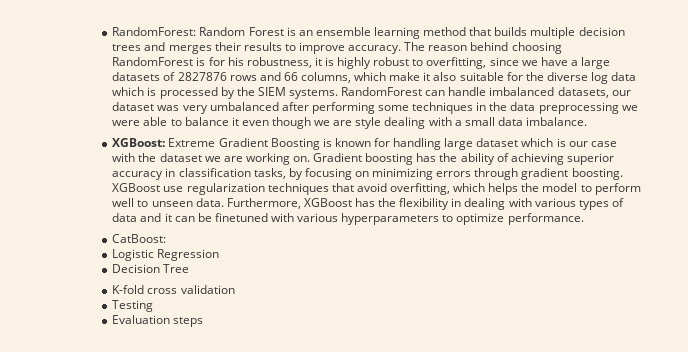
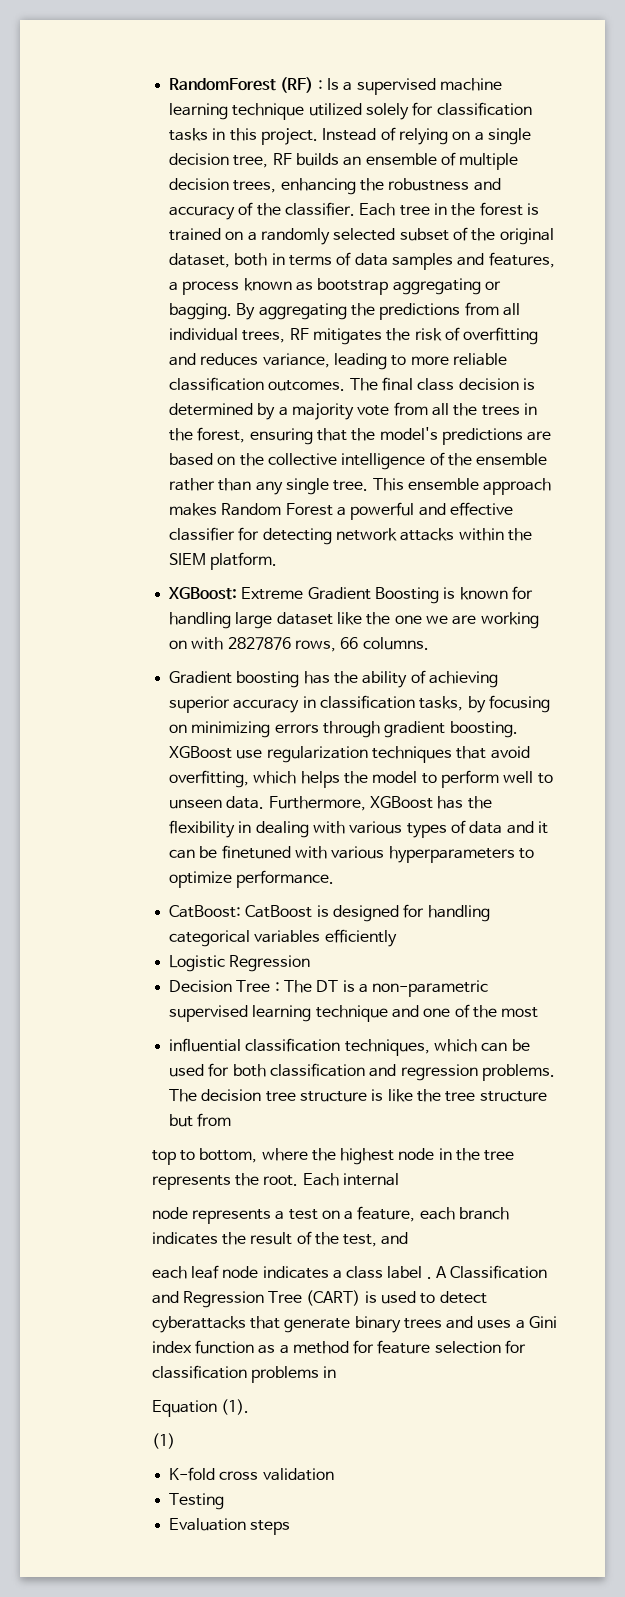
- RandomForest: Random Forest is an ensemble learning method that builds multiple decision trees and merges their results to improve accuracy. The reason behind choosing RandomForest is for his robustness, it is highly robust to overfitting, since we have a large datasets of 2827876 rows and 66 columns, which make it also suitable for the diverse log data which is processed by the SIEM systems. RandomForest can handle imbalanced datasets, our dataset was very umbalanced after performing some techniques in the data preprocessing we were able to balance it even though we are style dealing with a small data imbalance.
+ RandomForest (RF) : Is a supervised machine learning technique utilized solely for classification tasks in this project. Instead of relying on a single decision tree, RF builds an ensemble of multiple decision trees, enhancing the robustness and accuracy of the classifier. Each tree in the forest is trained on a randomly selected subset of the original dataset, both in terms of data samples and features, a process known as bootstrap aggregating or bagging. By aggregating the predictions from all individual trees, RF mitigates the risk of overfitting and reduces variance, leading to more reliable classification outcomes. The final class decision is determined by a majority vote from all the trees in the forest, ensuring that the model's predictions are based on the collective intelligence of the ensemble rather than any single tree. This ensemble approach makes Random Forest a powerful and effective classifier for detecting network attacks within the SIEM platform.
- XGBoost: Extreme Gradient Boosting is known for handling large dataset which is our case with the dataset we are working on. Gradient boosting has the ability of achieving superior accuracy in classification tasks, by focusing on minimizing errors through gradient boosting.
+ XGBoost: Extreme Gradient Boosting is known for handling large dataset like the one we are working on with 2827876 rows, 66 columns.
+ Gradient boosting has the ability of achieving superior accuracy in classification tasks, by focusing on minimizing errors through gradient boosting.
- CatBoost:
+ CatBoost: CatBoost is designed for handling categorical variables efficiently
  Logistic Regression
- Decision Tree
+ Decision Tree : The DT is a non-parametric supervised learning technique and one of the most
+ influential classification techniques, which can be used for both classification and regression problems. The decision tree structure is like the tree structure but from
+ top to bottom, where the highest node in the tree represents the root. Each internal
+ node represents a test on a feature, each branch indicates the result of the test, and
+ each leaf node indicates a class label . A Classification and Regression Tree (CART) is used to detect cyberattacks that generate binary trees and uses a Gini index function as a method for feature selection for classification problems in
+ Equation (1).
+ (1)

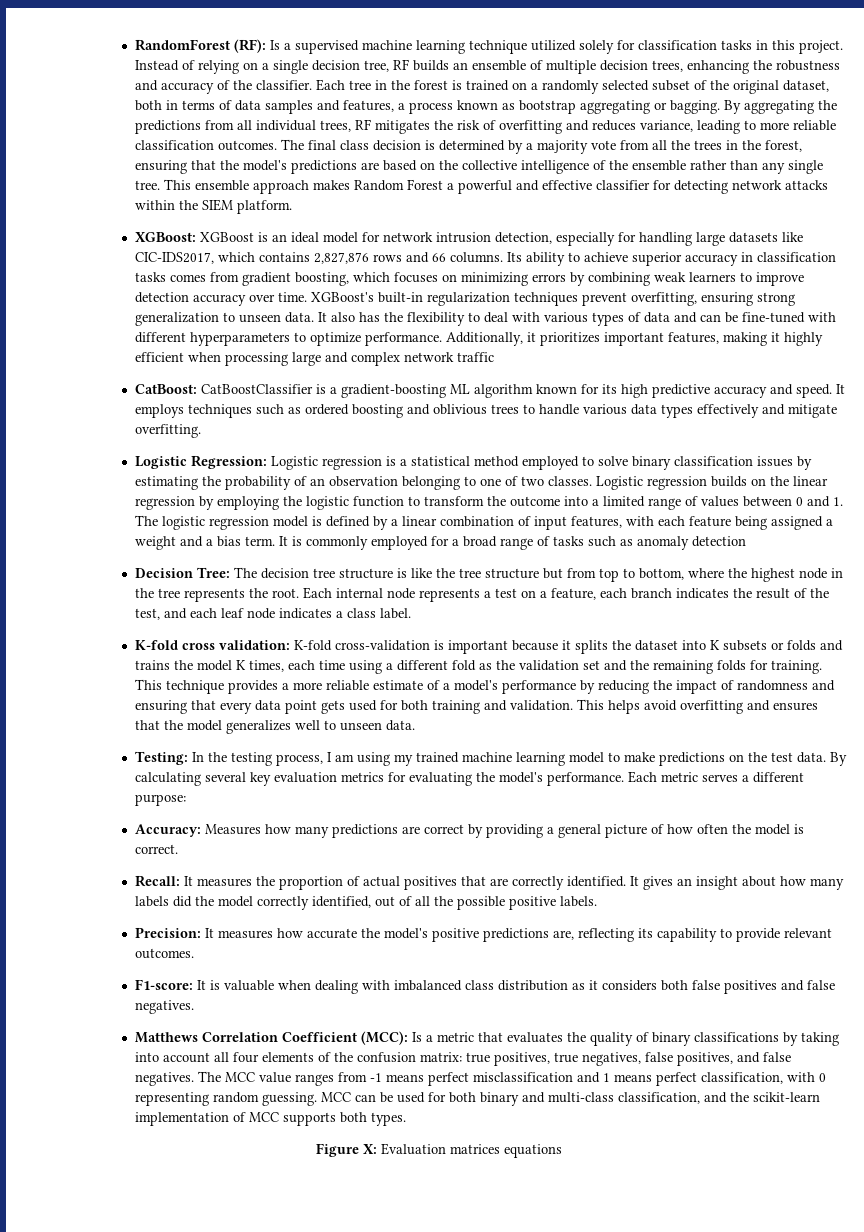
- RandomForest (RF) : Is a supervised machine learning technique utilized solely for classification tasks in this project.
+ RandomForest (RF): Is a supervised machine learning technique utilized solely for classification tasks in this project.
- XGBoost: Extreme Gradient Boosting is known for handling large dataset like the one we are working on with 2827876 rows, 66 columns.
- Gradient boosting has the ability of achieving superior accuracy in classification tasks, by focusing on minimizing errors through gradient boosting. XGBoost use regularization techniques that avoid overfitting, which helps the model to perform well to unseen data. Furthermore, XGBoost has the flexibility in dealing with various types of data and it can be finetuned with various hyperparameters to optimize performance.
- CatBoost: CatBoost is designed for handling categorical variables efficiently
- Logistic Regression
- Decision Tree : The DT is a non-parametric supervised learning technique and one of the most
- influential classification techniques, which can be used for both classification and regression problems. The decision tree structure is like the tree structure but from
- top to bottom, where the highest node in the tree represents the root.
+ XGBoost: XGBoost is an ideal model for network intrusion detection, especially for handling large datasets like CIC-IDS2017, which contains 2,827,876 rows and 66 columns. Its ability to achieve superior accuracy in classification tasks comes from gradient boosting, which focuses on minimizing errors by combining weak learners to improve detection accuracy over time. XGBoost's built-in regularization techniques prevent overfitting, ensuring strong generalization to unseen data. It also has the flexibility to deal with various types of data and can be fine-tuned with different hyperparameters to optimize performance. Additionally, it prioritizes important features, making it highly efficient when processing large and complex network traffic
+ CatBoost: CatBoostClassifier is a gradient-boosting ML algorithm known for its high predictive accuracy and speed. It employs techniques such as ordered boosting and oblivious trees to handle various data types effectively and mitigate overfitting.
+ Logistic Regression: Logistic regression is a statistical method employed to solve binary classification issues by estimating the probability of an observation belonging to one of two classes. Logistic regression builds on the linear regression by employing the logistic function to transform the outcome into a limited range of values between 0 and 1. The logistic regression model is defined by a linear combination of input features, with each feature being assigned a weight and a bias term. It is commonly employed for a broad range of tasks such as anomaly detection
+ Decision Tree: The decision tree structure is like the tree structure but from top to bottom, where the highest node in the tree represents the root.
- Each internal
- node represents a test on a feature, each branch indicates the result of the test, and
- each leaf node indicates a class label . A Classification and Regression Tree (CART) is used to detect cyberattacks that generate binary trees and uses a Gini index function as a method for feature selection for classification problems in
- Equation (1).
- (1)
- K-fold cross validation
- Testing
- Evaluation steps
+ Each internal node represents a test on a feature, each branch indicates the result of the test, and each leaf node indicates a class label.
+ K-fold cross validation: K-fold cross-validation is important because it splits the dataset into K subsets or folds and trains the model K times, each time using a different fold as the validation set and the remaining folds for training. This technique provides a more reliable estimate of a model's performance by reducing the impact of randomness and ensuring that every data point gets used for both training and validation. This helps avoid overfitting and ensures that the model generalizes well to unseen data.
+ Testing: In the testing process, I am using my trained machine learning model to make predictions on the test data. By calculating several key evaluation metrics for evaluating the model's performance. Each metric serves a different purpose:
+ Accuracy: Measures how many predictions are correct by providing a general picture of how often the model is correct.
+ Recall: It measures the proportion of actual positives that are correctly identified. It gives an insight about how many labels did the model correctly identified, out of all the possible positive labels.
+ Precision: It measures how accurate the model's positive predictions are, reflecting its capability to provide relevant outcomes.
+ F1-score: It is valuable when dealing with imbalanced class distribution as it considers both false positives and false negatives.
+ Matthews Correlation Coefficient (MCC): Is a metric that evaluates the quality of binary classifications by taking into account all four elements of the confusion matrix: true positives, true negatives, false positives, and false negatives. The MCC value ranges from -1 means perfect misclassification and 1 means perfect classification, with 0 representing random guessing. MCC can be used for both binary and multi-class classification, and the scikit-learn implementation of MCC supports both types.
+ Figure X: Evaluation matrices equations

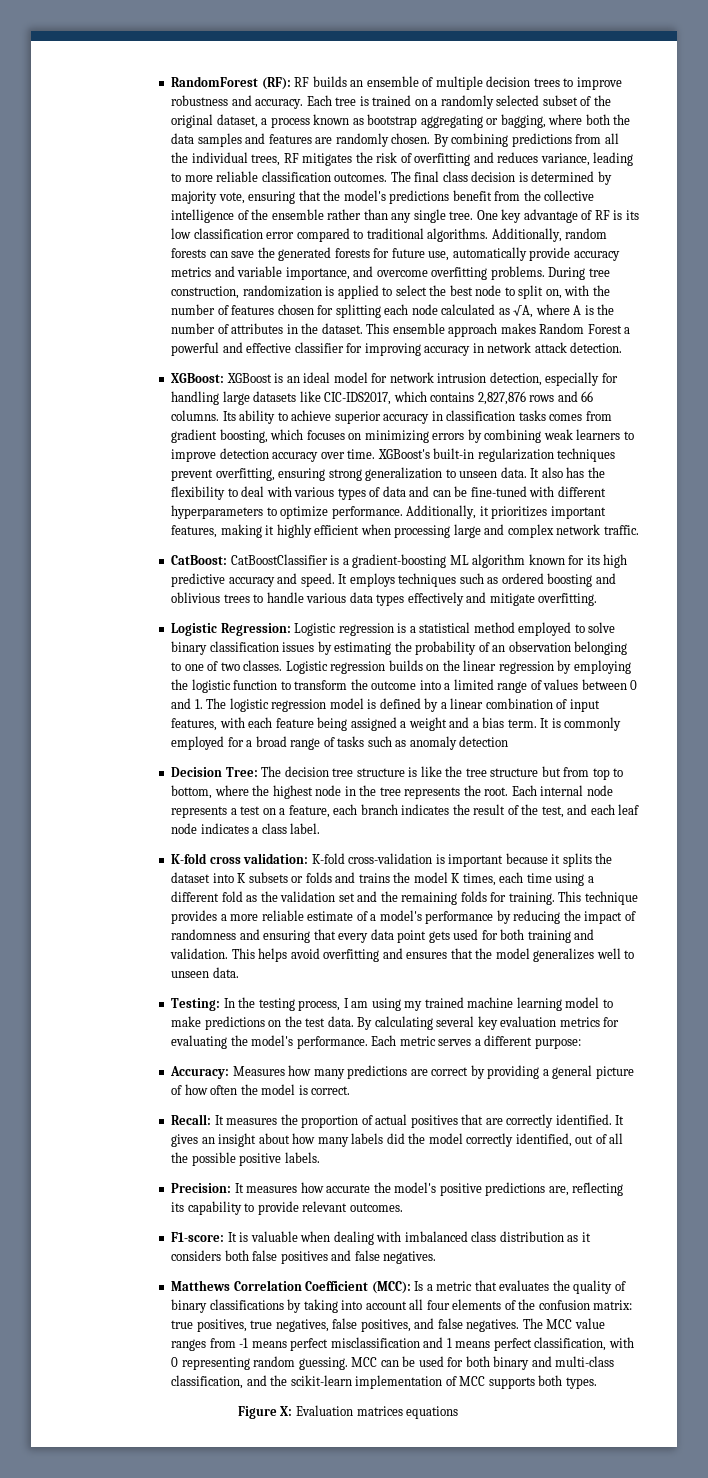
- RandomForest (RF): Is a supervised machine learning technique utilized solely for classification tasks in this project. Instead of relying on a single decision tree, RF builds an ensemble of multiple decision trees, enhancing the robustness and accuracy of the classifier. Each tree in the forest is trained on a randomly selected subset of the original dataset, both in terms of data samples and features, a process known as bootstrap aggregating or bagging. By aggregating the predictions from all individual trees, RF mitigates the risk of overfitting and reduces variance, leading to more reliable classification outcomes.
+ RandomForest (RF): RF builds an ensemble of multiple decision trees to improve robustness and accuracy. Each tree is trained on a randomly selected subset of the original dataset, a process known as bootstrap aggregating or bagging, where both the data samples and features are randomly chosen. By combining predictions from all the individual trees, RF mitigates the risk of overfitting and reduces variance, leading to more reliable classification outcomes.
- The final class decision is determined by a majority vote from all the trees in the forest, ensuring that the model's predictions are based on the collective intelligence of the ensemble rather than any single tree.
+ The final class decision is determined by majority vote, ensuring that the model's predictions benefit from the collective intelligence of the ensemble rather than any single tree.
+ One key advantage of RF is its low classification error compared to traditional algorithms. Additionally, random forests can save the generated forests for future use, automatically provide accuracy metrics and variable importance, and overcome overfitting problems. During tree construction, randomization is applied to select the best node to split on, with the number of features chosen for splitting each node calculated as √A, where A is the number of attributes in the dataset.
- This ensemble approach makes Random Forest a powerful and effective classifier for detecting network attacks within the SIEM platform.
+ This ensemble approach makes Random Forest a powerful and effective classifier for improving accuracy in network attack detection.
- Additionally, it prioritizes important features, making it highly efficient when processing large and complex network traffic
+ Additionally, it prioritizes important features, making it highly efficient when processing large and complex network traffic.

